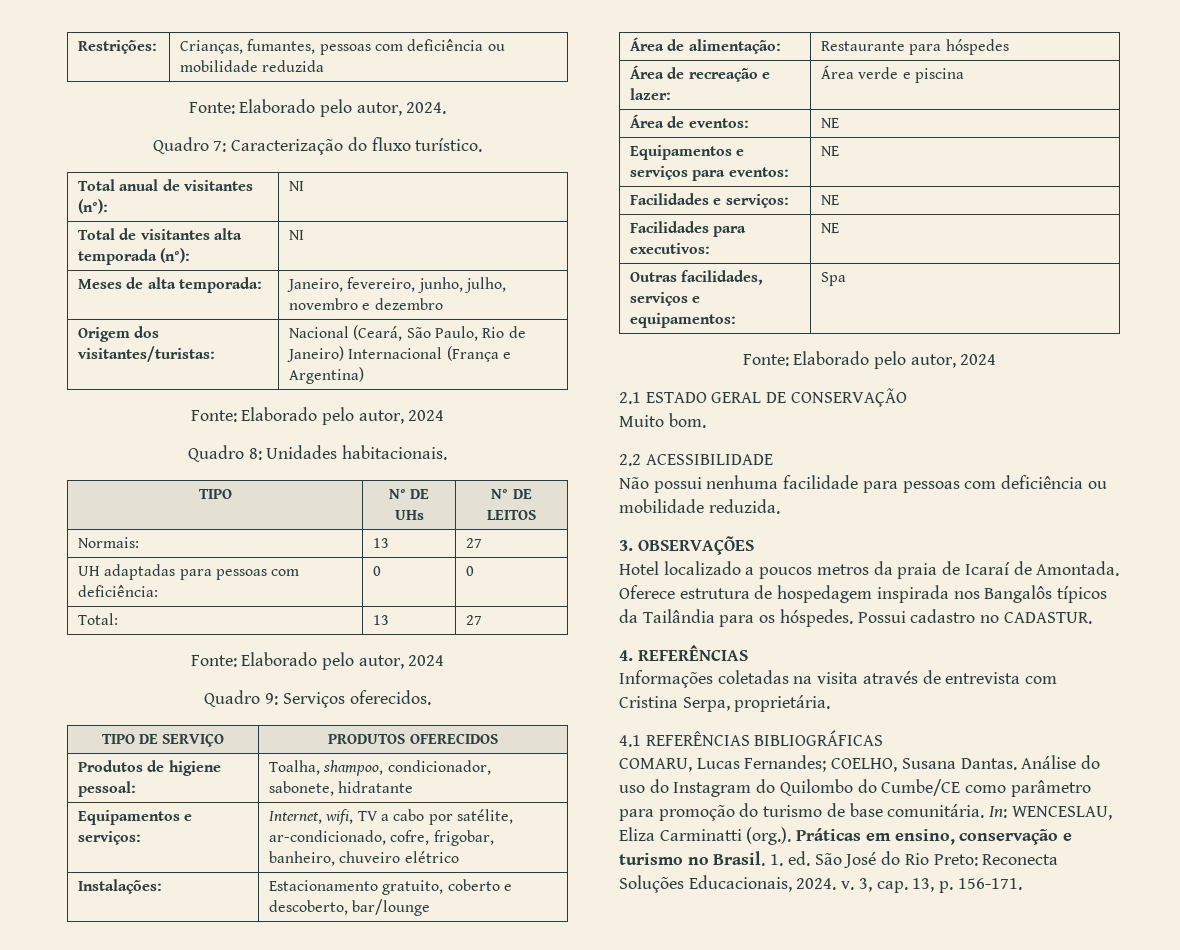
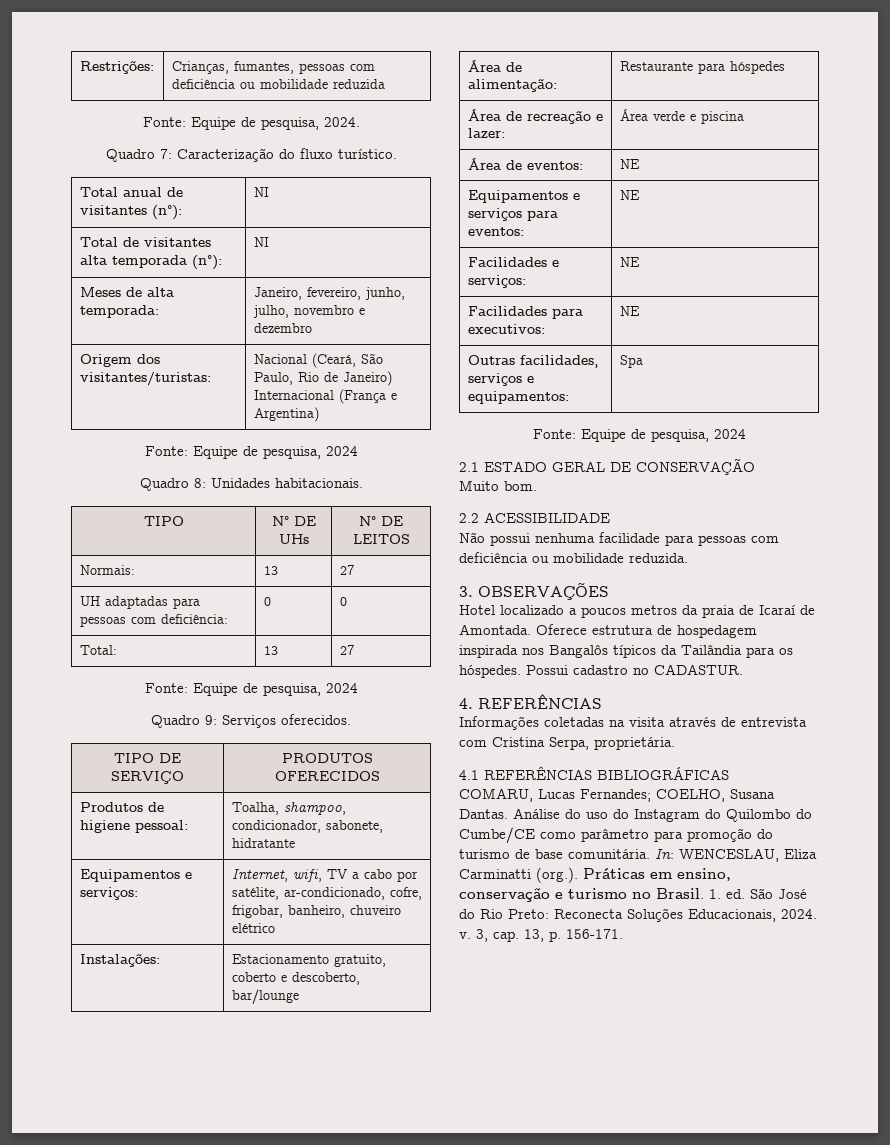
- Fonte: Elaborado pelo autor, 2024.
+ Fonte: Equipe de pesquisa, 2024.
  Origem dos visitantes/turistas: | Nacional (Ceará, São Paulo, Rio de Janeiro) Internacional (França e Argentina)
- Fonte: Elaborado pelo autor, 2024
+ Fonte: Equipe de pesquisa, 2024
  Total: | 13 | 27
- Fonte: Elaborado pelo autor, 2024
+ Fonte: Equipe de pesquisa, 2024
  Outras facilidades, serviços e equipamentos: | Spa
- Fonte: Elaborado pelo autor, 2024
+ Fonte: Equipe de pesquisa, 2024

